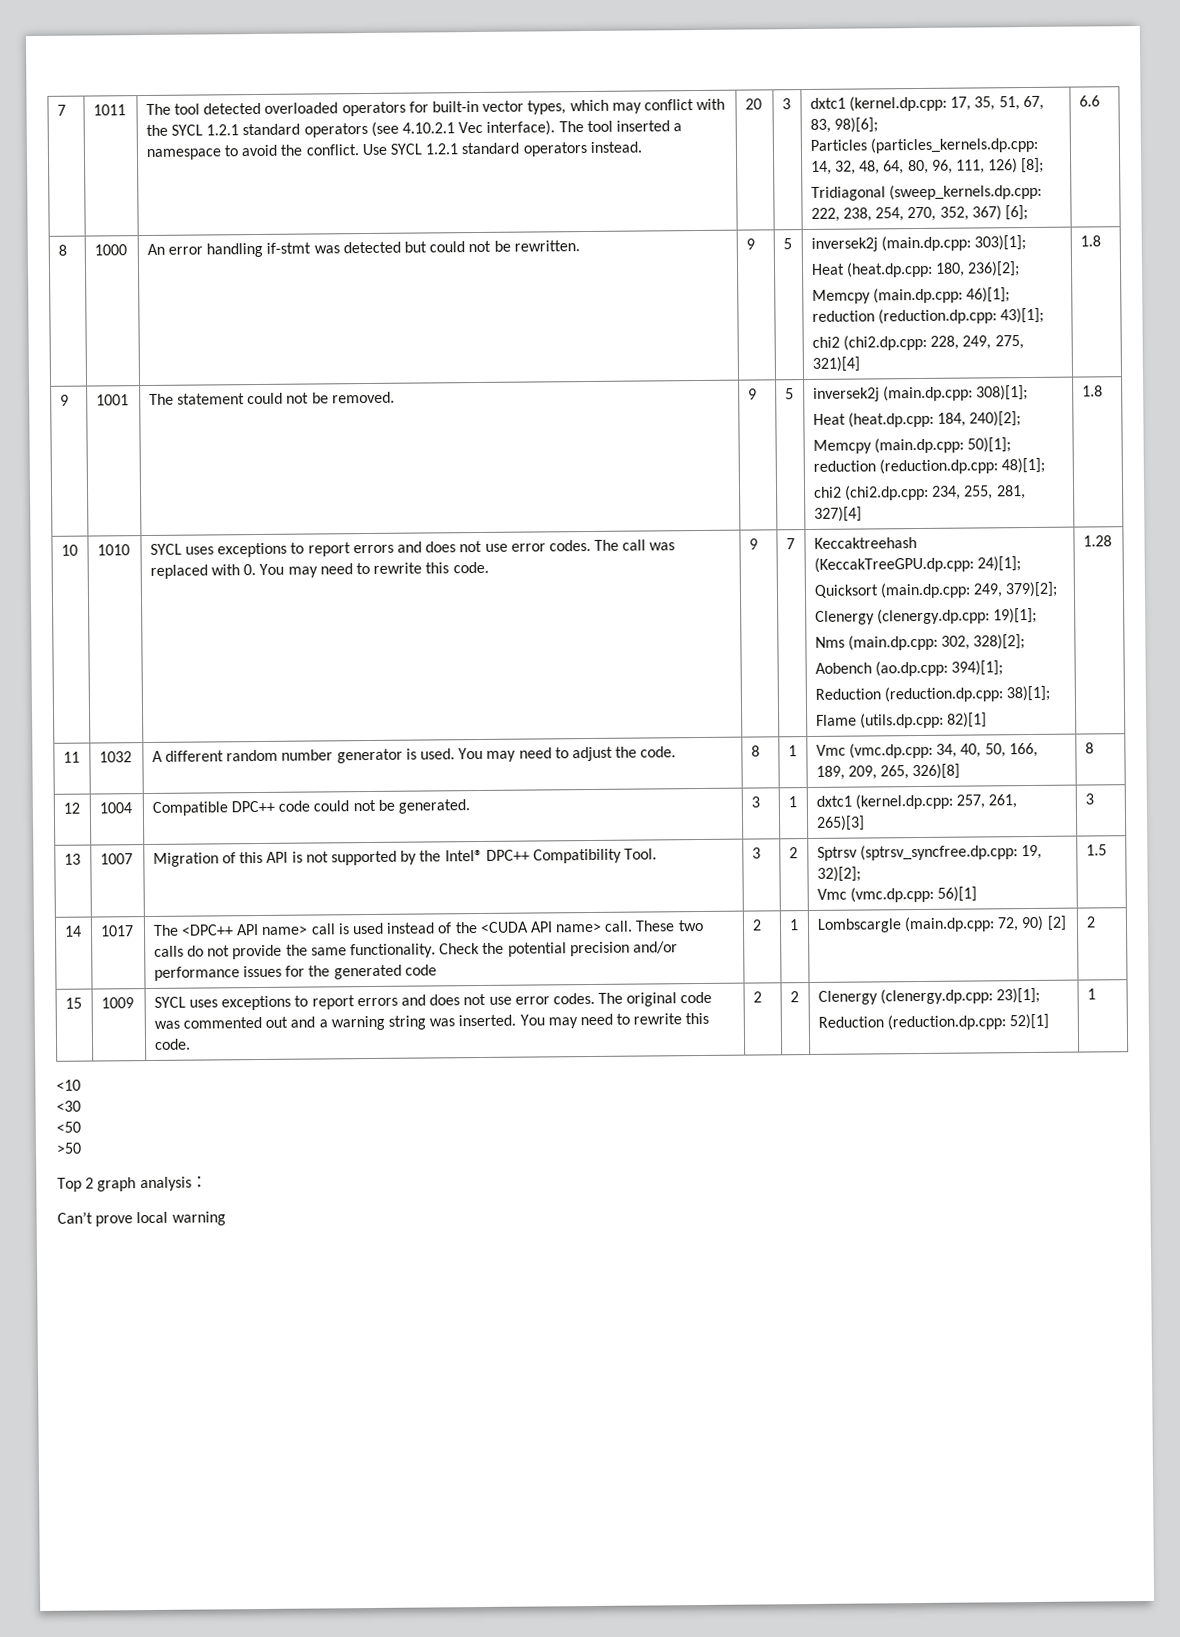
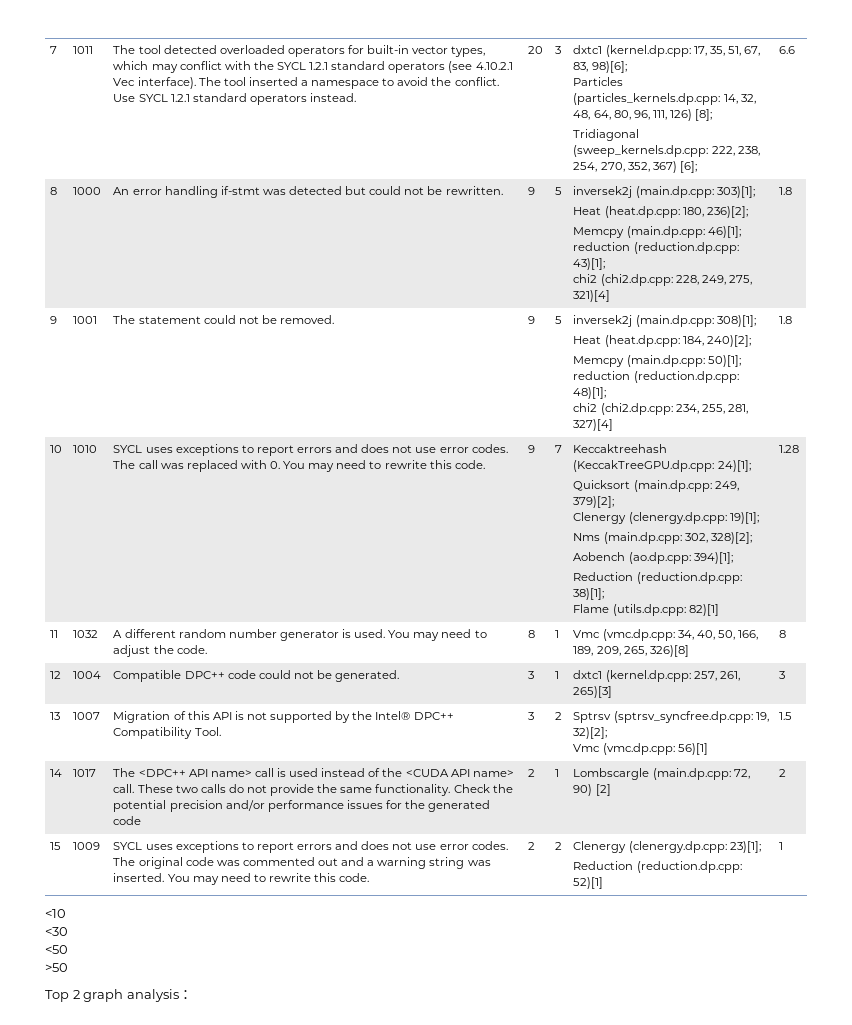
- Can’t prove local warning

